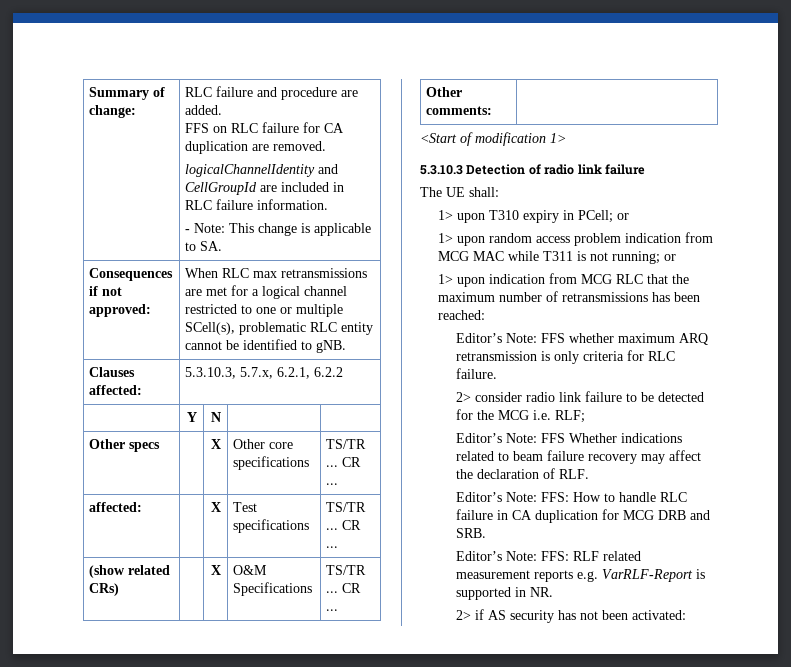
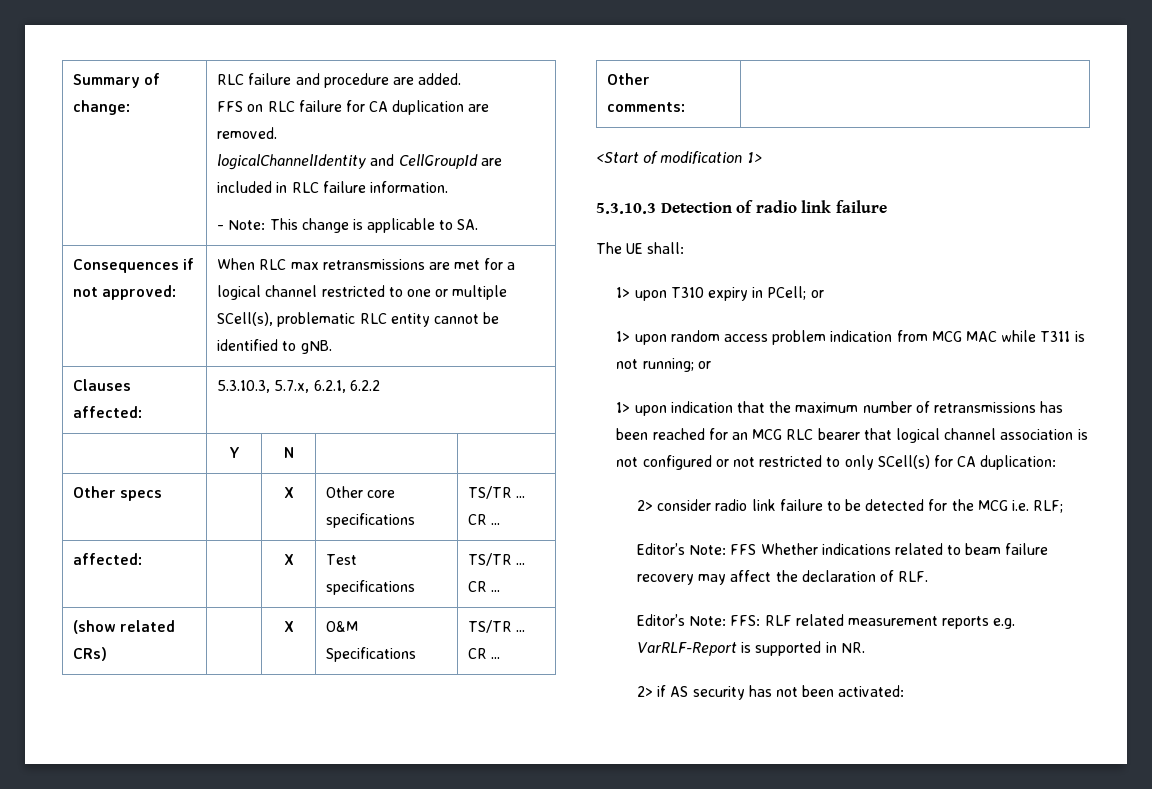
- 1> upon indication from MCG RLC that the maximum number of retransmissions has been reached:
- Editor’s Note: FFS whether maximum ARQ retransmission is only criteria for RLC failure.
+ 1> upon indication that the maximum number of retransmissions has been reached for an MCG RLC bearer that logical channel association is not configured or not restricted to only SCell(s) for CA duplication:
- Editor’s Note: FFS: How to handle RLC failure in CA duplication for MCG DRB and SRB.

